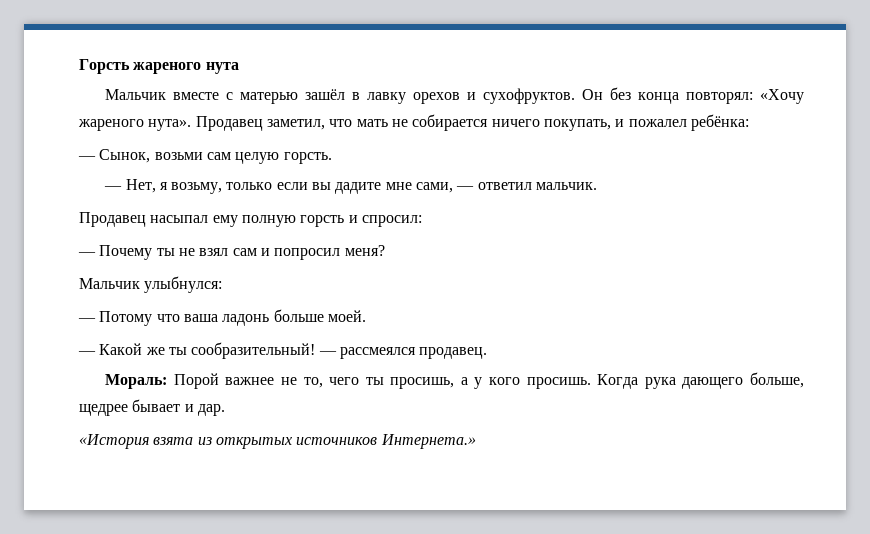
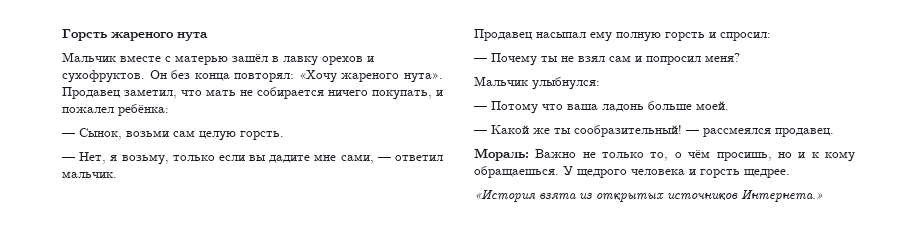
- Мораль: Порой важнее не то, чего ты просишь, а у кого просишь. Когда рука дающего больше, щедрее бывает и дар.
+ Мораль: Важно не только то, о чём просишь, но и к кому обращаешься. У щедрого человека и горсть щедрее.

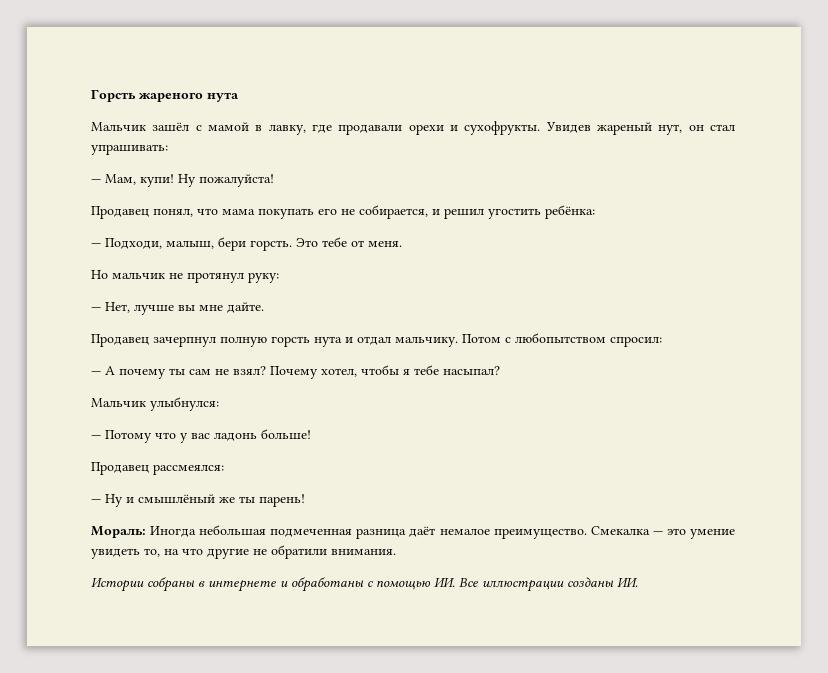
- Мальчик вместе с матерью зашёл в лавку орехов и сухофруктов. Он без конца повторял: «Хочу жареного нута». Продавец заметил, что мать не собирается ничего покупать, и пожалел ребёнка:
- — Сынок, возьми сам целую горсть.
- — Нет, я возьму, только если вы дадите мне сами, — ответил мальчик.
- Продавец насыпал ему полную горсть и спросил:
- — Почему ты не взял сам и попросил меня?
+ Мальчик зашёл с мамой в лавку, где продавали орехи и сухофрукты. Увидев жареный нут, он стал упрашивать:
+ — Мам, купи! Ну пожалуйста!
+ Продавец понял, что мама покупать его не собирается, и решил угостить ребёнка:
+ — Подходи, малыш, бери горсть. Это тебе от меня.
+ Но мальчик не протянул руку:
+ — Нет, лучше вы мне дайте.
+ Продавец зачерпнул полную горсть нута и отдал мальчику. Потом с любопытством спросил:
+ — А почему ты сам не взял? Почему хотел, чтобы я тебе насыпал?
- — Потому что ваша ладонь больше моей.
- — Какой же ты сообразительный! — рассмеялся продавец.
- Мораль: Важно не только то, о чём просишь, но и к кому обращаешься. У щедрого человека и горсть щедрее.
- «История взята из открытых источников Интернета.»
+ — Потому что у вас ладонь больше!
+ Продавец рассмеялся:
+ — Ну и смышлёный же ты парень!
+ Мораль: Иногда небольшая подмеченная разница даёт немалое преимущество. Смекалка — это умение увидеть то, на что другие не обратили внимания.
+ Истории собраны в интернете и обработаны с помощью ИИ. Все иллюстрации созданы ИИ.

